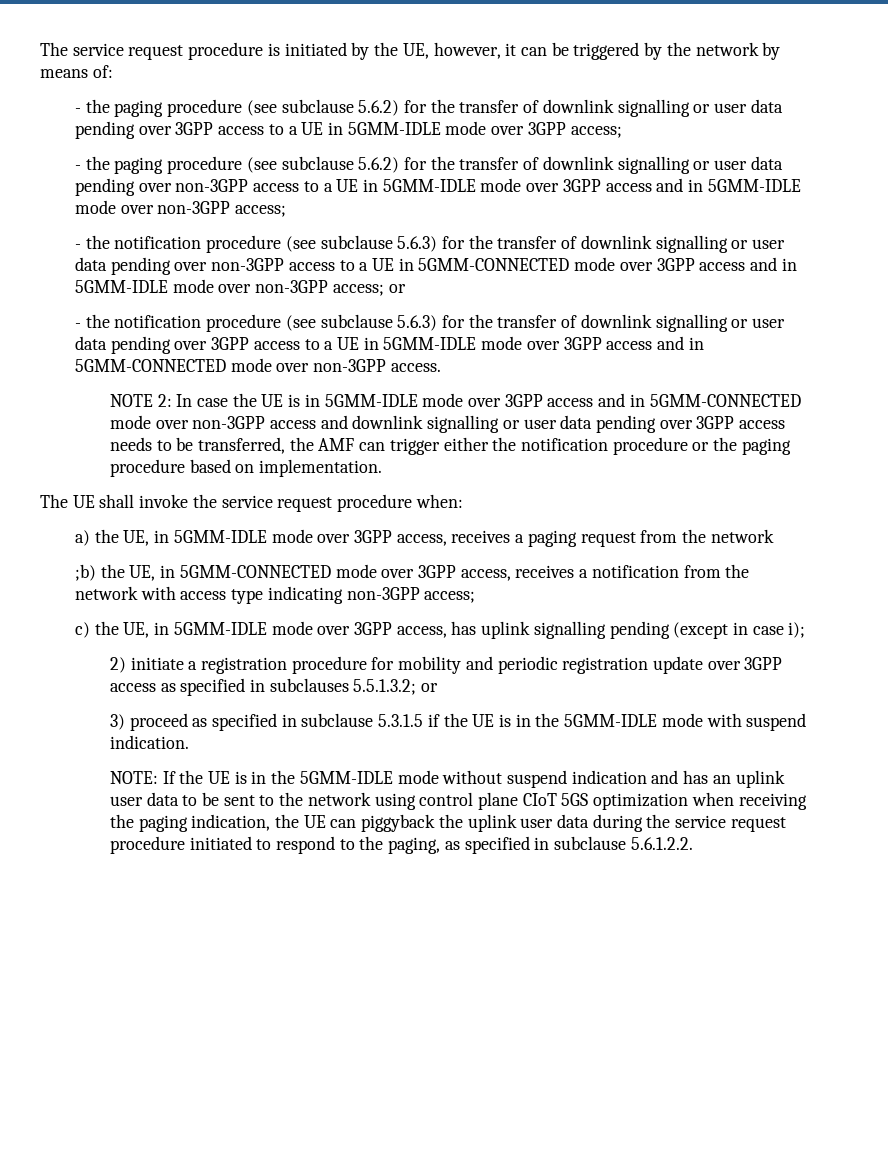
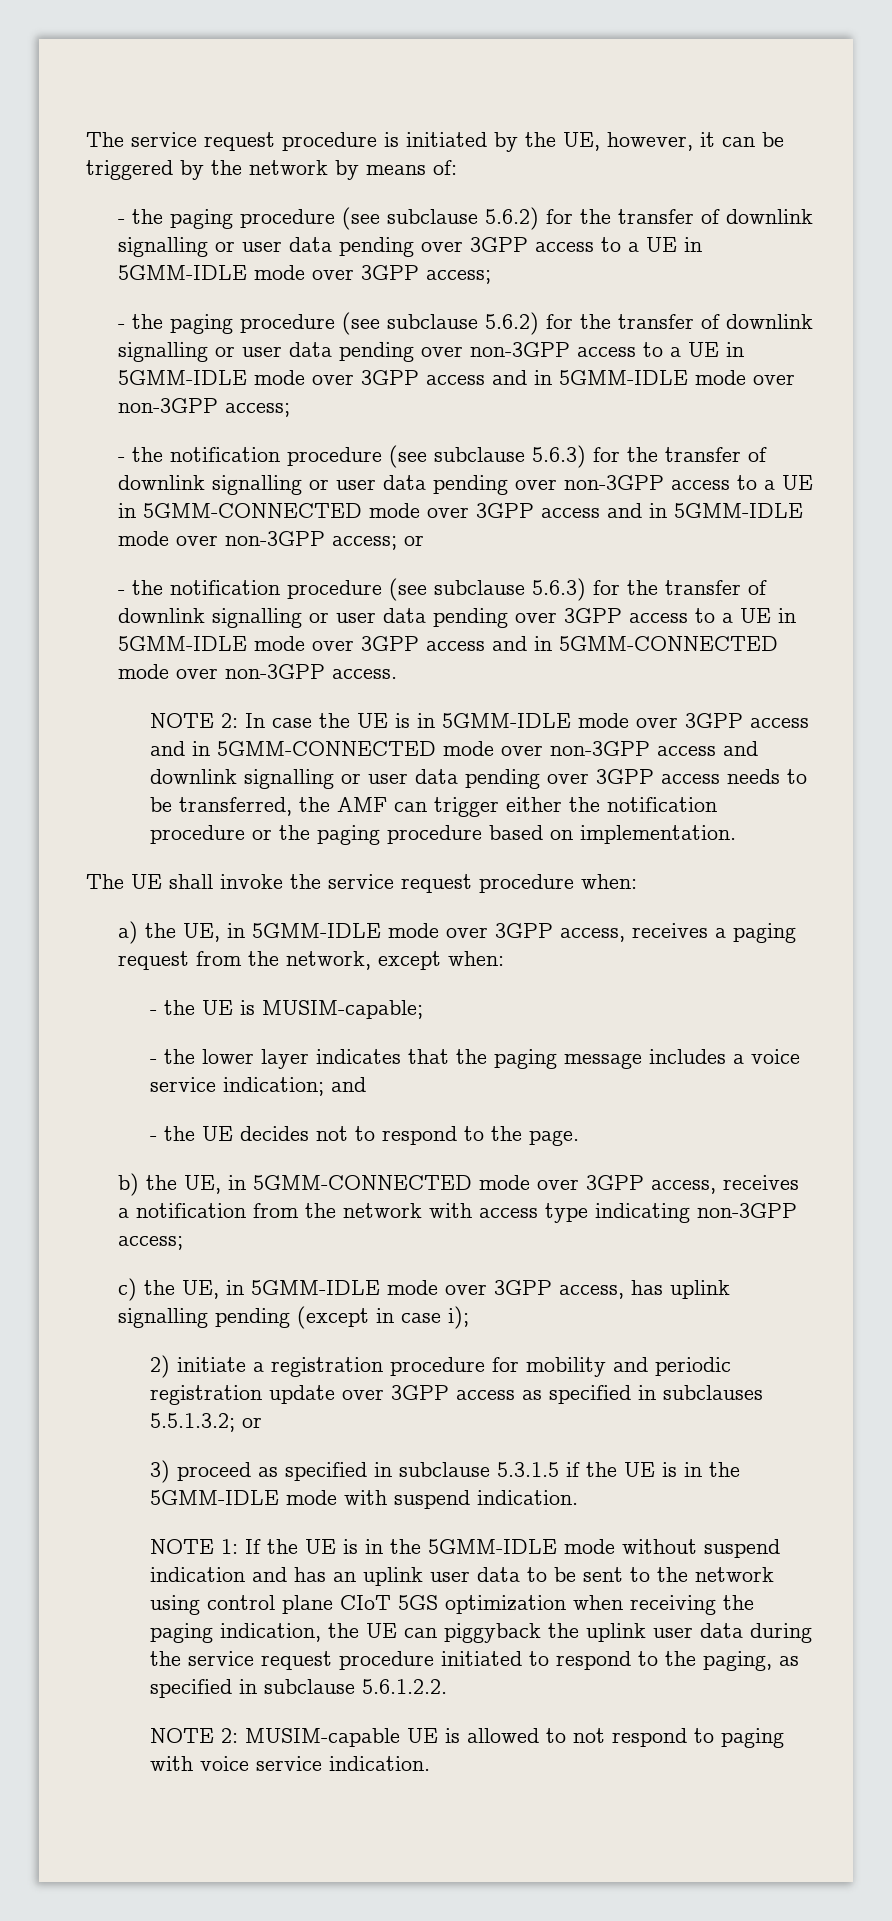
- a) the UE, in 5GMM-IDLE mode over 3GPP access, receives a paging request from the network
- ;b) the UE, in 5GMM-CONNECTED mode over 3GPP access, receives a notification from the network with access type indicating non-3GPP access;
+ a) the UE, in 5GMM-IDLE mode over 3GPP access, receives a paging request from the network, except when:
+ - the UE is MUSIM-capable;
+ - the lower layer indicates that the paging message includes a voice service indication; and
+ - the UE decides not to respond to the page.
+ b) the UE, in 5GMM-CONNECTED mode over 3GPP access, receives a notification from the network with access type indicating non-3GPP access;
- NOTE: If the UE is in the 5GMM-IDLE mode without suspend indication and has an uplink user data to be sent to the network using control plane CIoT 5GS optimization when receiving the paging indication, the UE can piggyback the uplink user data during the service request procedure initiated to respond to the paging, as specified in subclause 5.6.1.2.2.
+ NOTE 1: If the UE is in the 5GMM-IDLE mode without suspend indication and has an uplink user data to be sent to the network using control plane CIoT 5GS optimization when receiving the paging indication, the UE can piggyback the uplink user data during the service request procedure initiated to respond to the paging, as specified in subclause 5.6.1.2.2.
+ NOTE 2: MUSIM-capable UE is allowed to not respond to paging with voice service indication.

